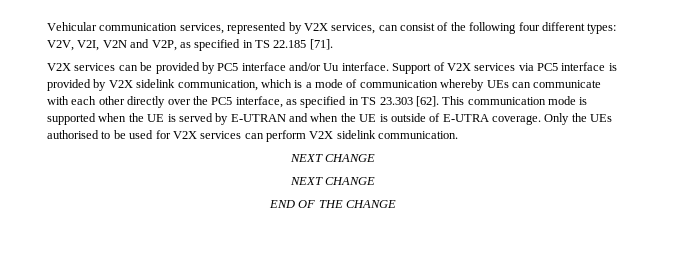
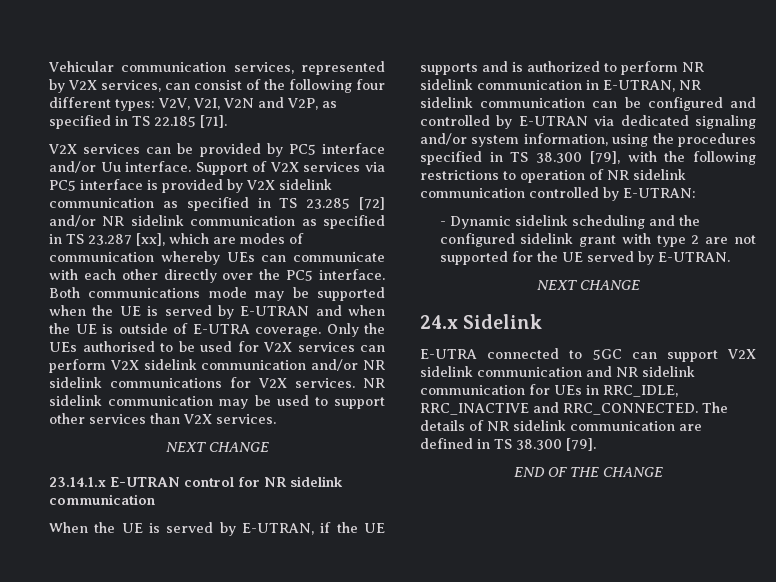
- Support of V2X services via PC5 interface is provided by V2X sidelink communication, which is a mode of communication whereby UEs can communicate with each other directly over the PC5 interface, as specified in TS 23.303 [62]. This communication mode is supported when the UE is served by E-UTRAN and when the UE is outside of E-UTRA coverage.
+ Support of V2X services via PC5 interface is provided by V2X sidelink communication as specified in TS 23.285 [72] and/or NR sidelink communication as specified in TS 23.287 [xx], which are modes of communication whereby UEs can communicate with each other directly over the PC5 interface. Both communications mode may be supported when the UE is served by E-UTRAN and when the UE is outside of E-UTRA coverage.
- Only the UEs authorised to be used for V2X services can perform V2X sidelink communication.
+ Only the UEs authorised to be used for V2X services can perform V2X sidelink communication and/or NR sidelink communications for V2X services. NR sidelink communication may be used to support other services than V2X services.
  NEXT CHANGE
+ 23.14.1.x E-UTRAN control for NR sidelink communication
+ When the UE is served by E-UTRAN, if the UE supports and is authorized to perform NR sidelink communication in E-UTRAN, NR sidelink communication can be configured and controlled by E-UTRAN via dedicated signaling and/or system information, using the procedures specified in TS 38.300 [79], with the following restrictions to operation of NR sidelink communication controlled by E-UTRAN:
+ - Dynamic sidelink scheduling and the configured sidelink grant with type 2 are not supported for the UE served by E-UTRAN.
  NEXT CHANGE
+ 24.x Sidelink
+ E-UTRA connected to 5GC can support V2X sidelink communication and NR sidelink communication for UEs in RRC_IDLE, RRC_INACTIVE and RRC_CONNECTED. The details of NR sidelink communication are defined in TS 38.300 [79].

